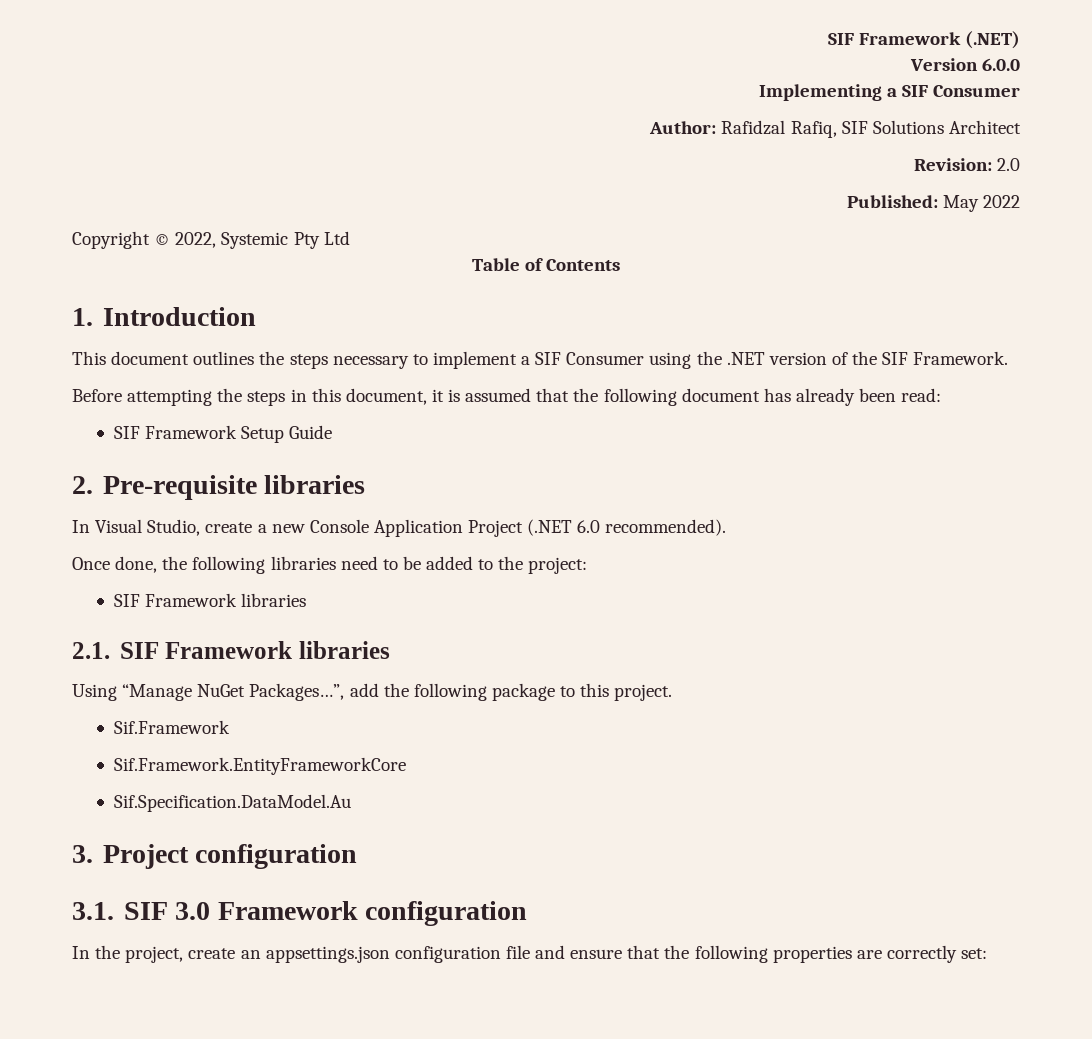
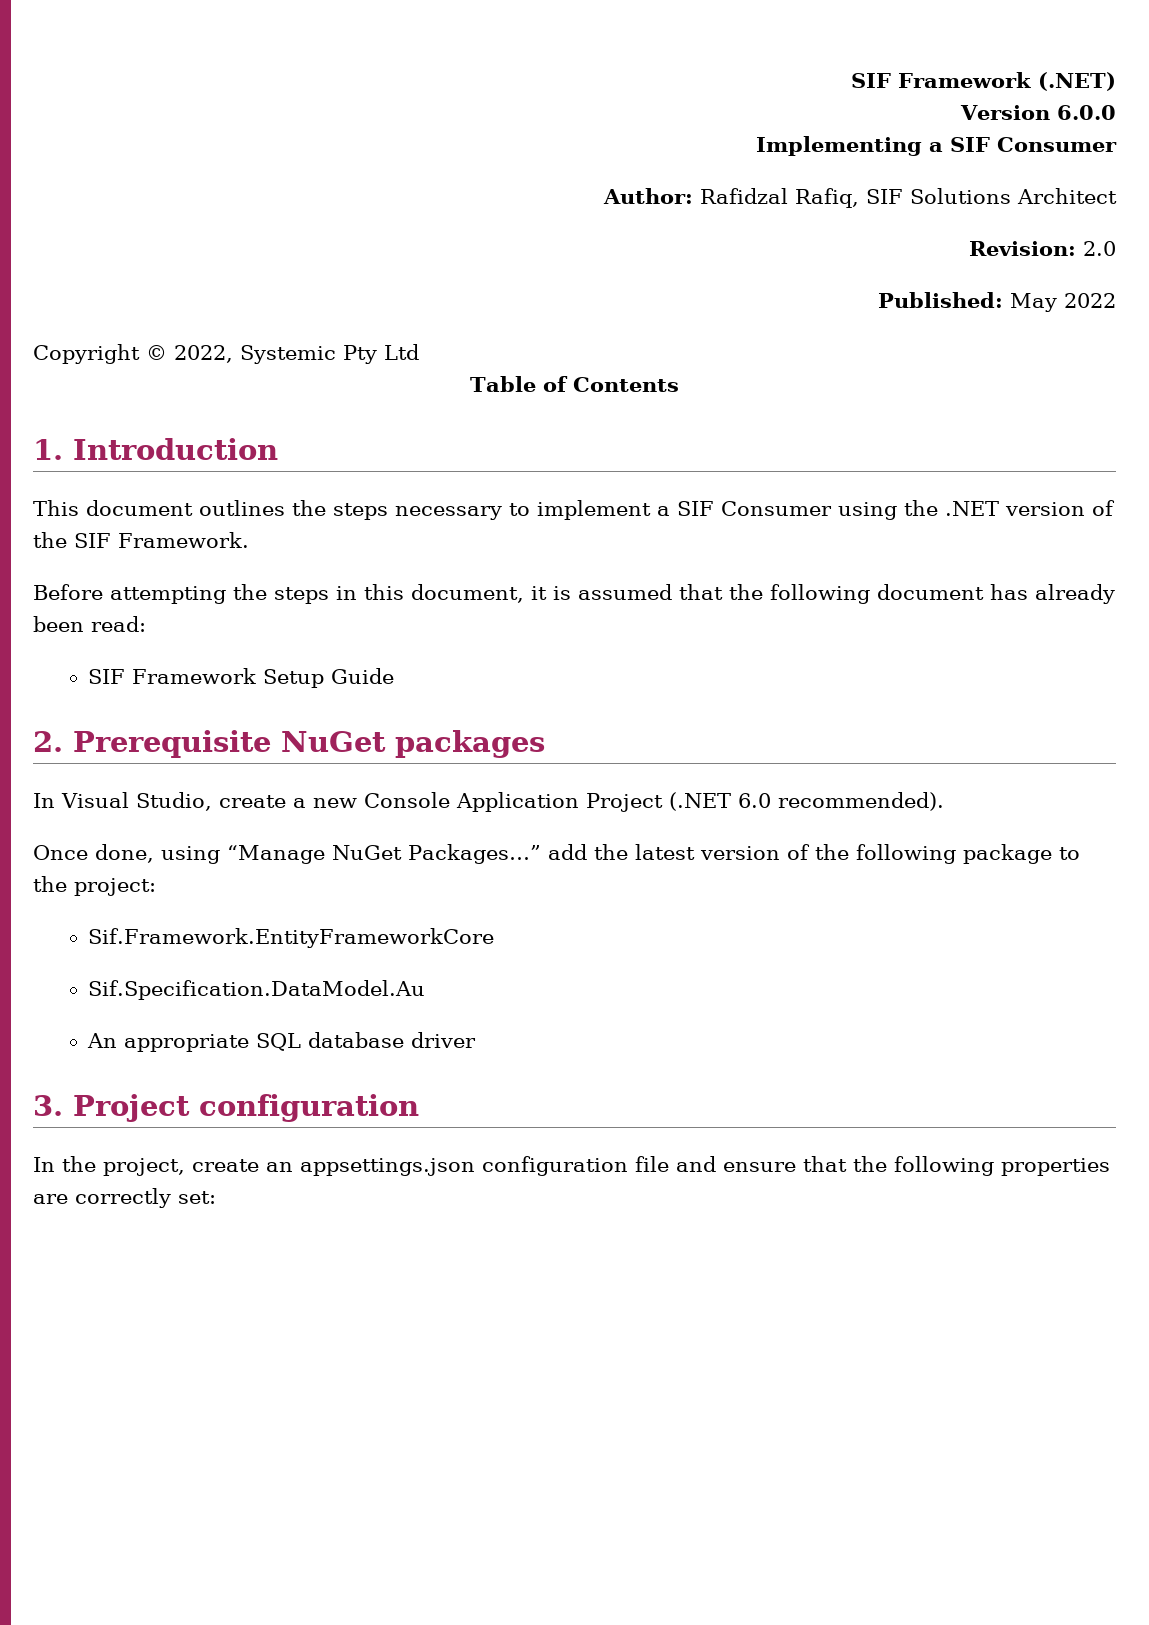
- 2. Pre-requisite libraries
+ 2. Prerequisite NuGet packages
- Once done, the following libraries need to be added to the project:
- SIF Framework libraries
- 2.1. SIF Framework libraries
- Using “Manage NuGet Packages…”, add the following package to this project.
- Sif.Framework
+ Once done, using “Manage NuGet Packages…” add the latest version of the following package to the project:
  Sif.Framework.EntityFrameworkCore
  Sif.Specification.DataModel.Au
+ An appropriate SQL database driver
  3. Project configuration
- 3.1. SIF 3.0 Framework configuration

